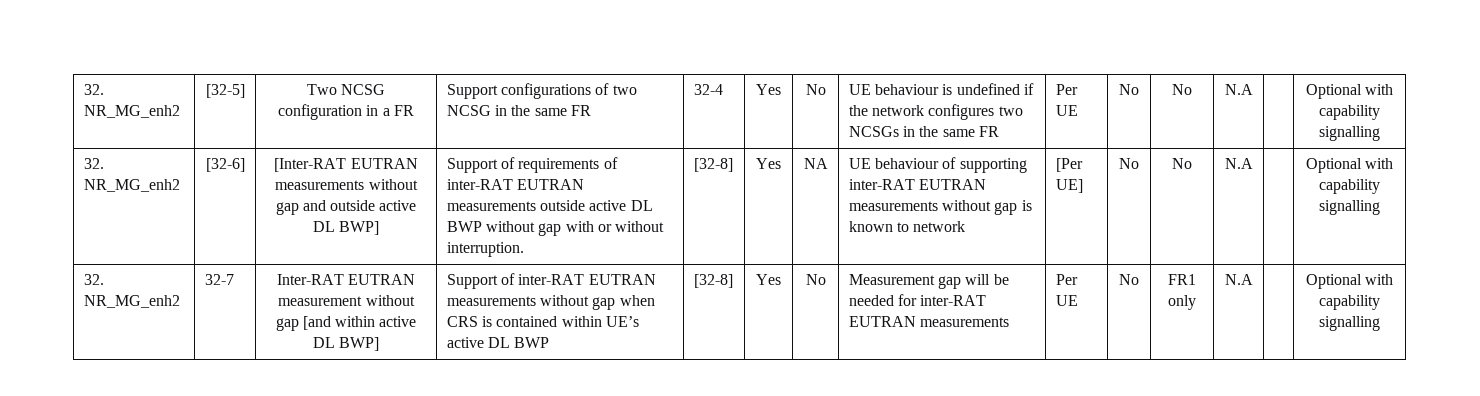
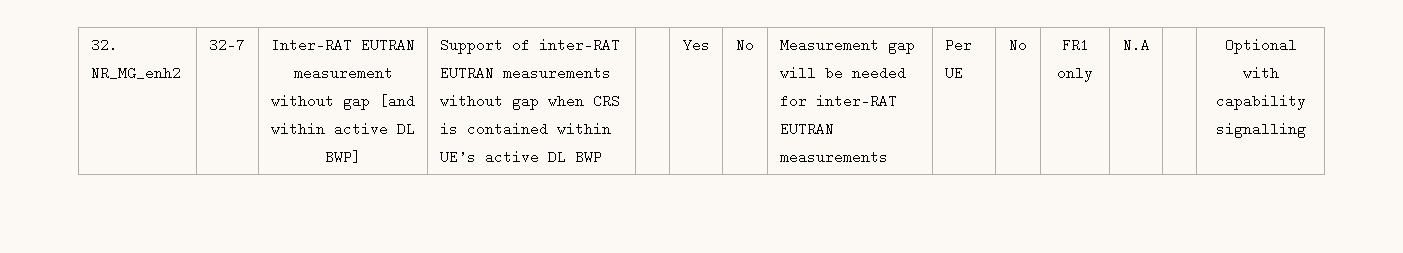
- 32. NR_MG_enh2 | [32-5] | Two NCSG configuration in a FR | Support configurations of two NCSG in the same FR | 32-4 | Yes | No | UE behaviour is undefined if the network configures two NCSGs in the same FR | Per UE | No | No | N.A | | Optional with capability signalling
- 32. NR_MG_enh2 | [32-6] | [Inter-RAT EUTRAN measurements without gap and outside active DL BWP] | Support of requirements of inter-RAT EUTRAN measurements outside active DL BWP without gap with or without interruption. | [32-8] | Yes | NA | UE behaviour of supporting inter-RAT EUTRAN measurements without gap is known to network | [Per UE] | No | No | N.A | | Optional with capability signalling
- Support of inter-RAT EUTRAN measurements without gap when CRS is contained within UE’s active DL BWP | [32-8]
+ Support of inter-RAT EUTRAN measurements without gap when CRS is contained within UE’s active DL BWP

